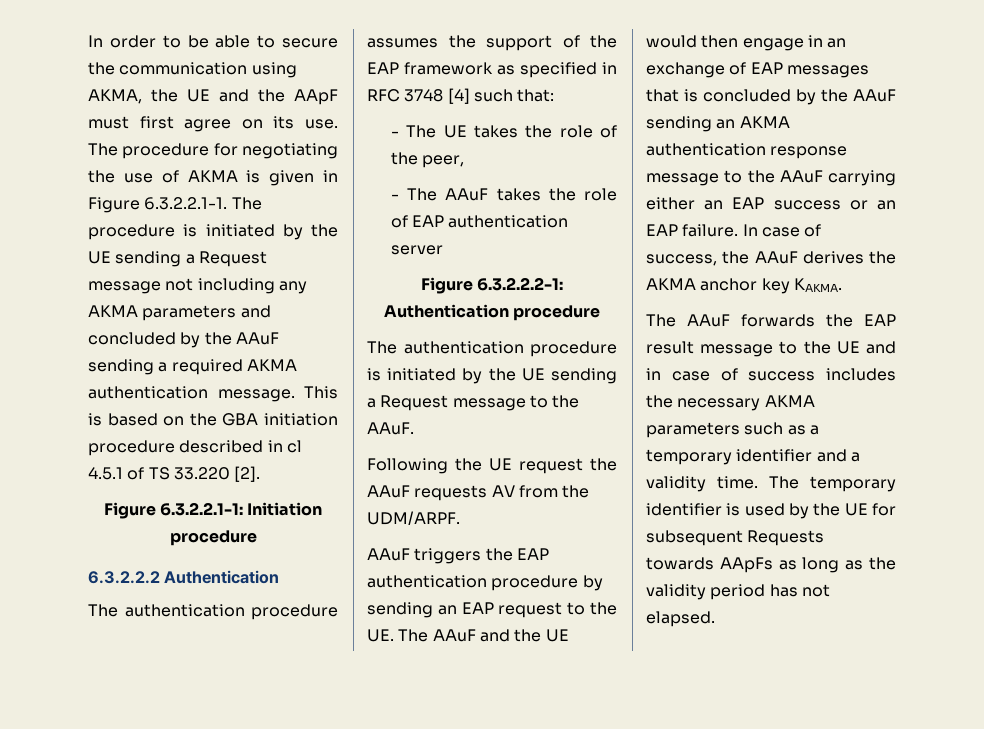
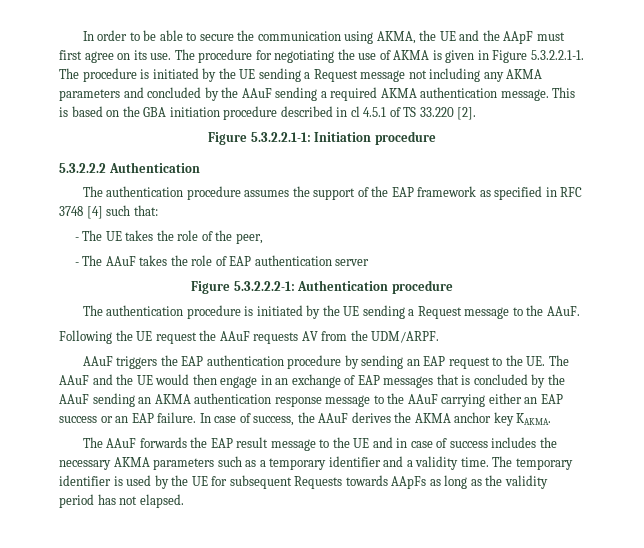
- The procedure for negotiating the use of AKMA is given in Figure 6.3.2.2.1-1. The procedure is initiated by the UE sending a Request message not including any AKMA parameters and concluded by the AAuF sending a required AKMA authentication message.
+ The procedure for negotiating the use of AKMA is given in Figure 5.3.2.2.1-1. The procedure is initiated by the UE sending a Request message not including any AKMA parameters and concluded by the AAuF sending a required AKMA authentication message.
- Figure 6.3.2.2.1-1: Initiation procedure
+ Figure 5.3.2.2.1-1: Initiation procedure
- 6.3.2.2.2 Authentication
+ 5.3.2.2.2 Authentication
- Figure 6.3.2.2.2-1: Authentication procedure
+ Figure 5.3.2.2.2-1: Authentication procedure

